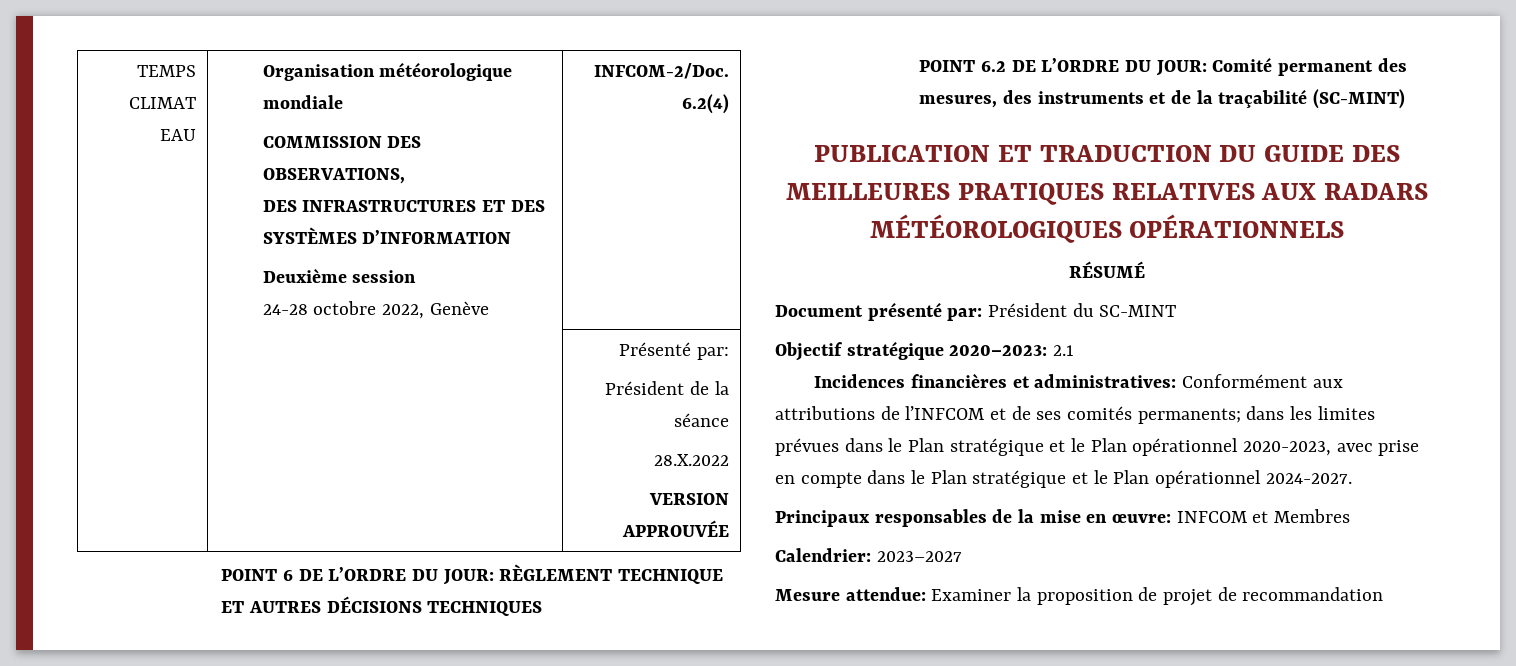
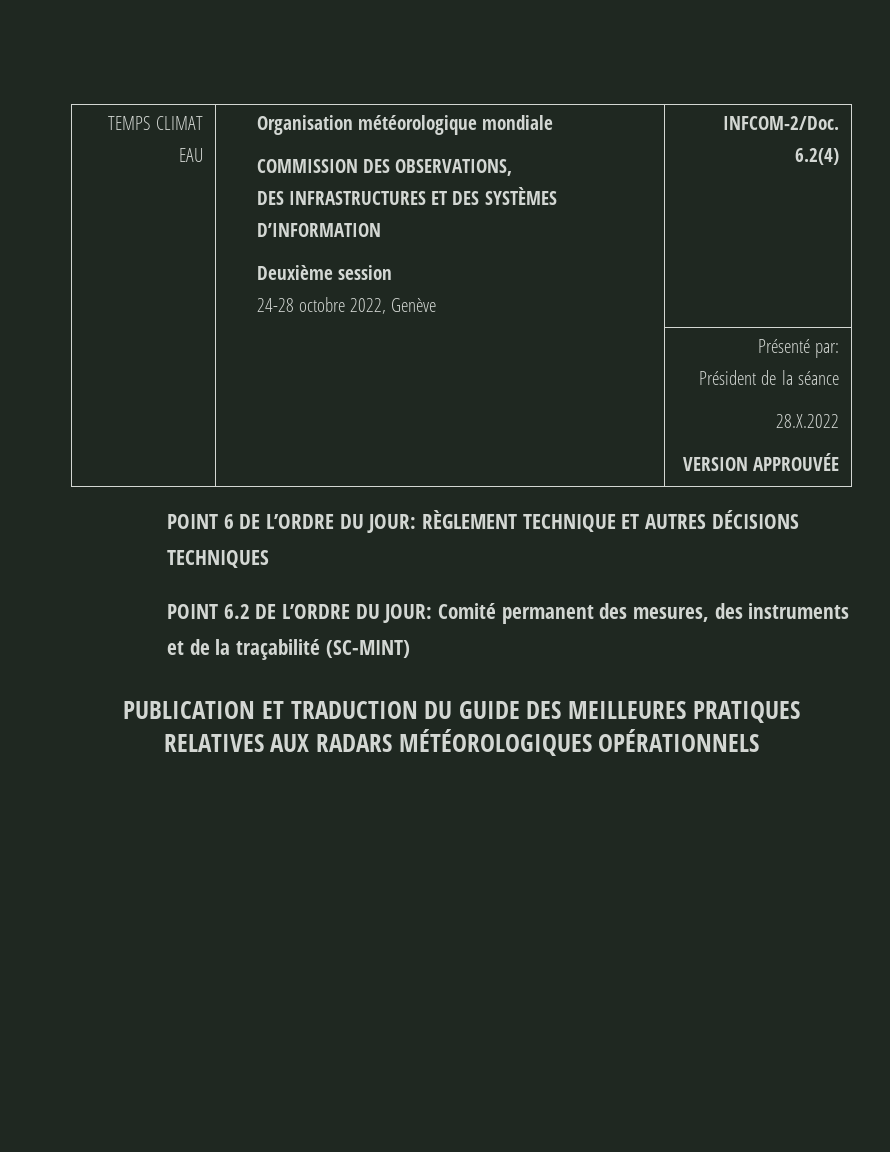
- RÉSUMÉ
- Document présenté par: Président du SC-MINT
- Objectif stratégique 2020–2023: 2.1
- Incidences financières et administratives: Conformément aux attributions de l’INFCOM et de ses comités permanents; dans les limites prévues dans le Plan stratégique et le Plan opérationnel 2020-2023, avec prise en compte dans le Plan stratégique et le Plan opérationnel 2024-2027.
- Principaux responsables de la mise en œuvre: INFCOM et Membres
- Calendrier: 2023–2027
- Mesure attendue: Examiner la proposition de projet de recommandation

